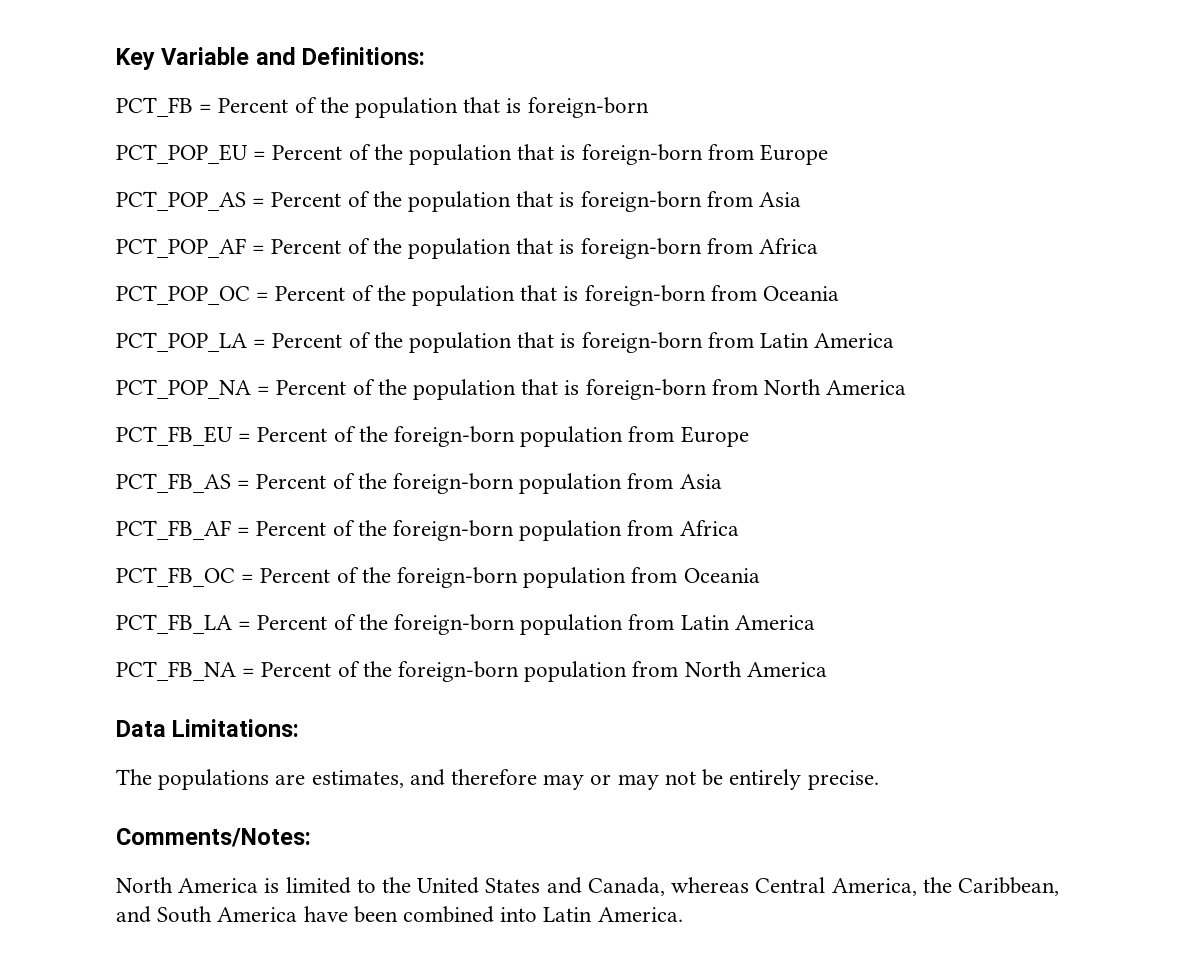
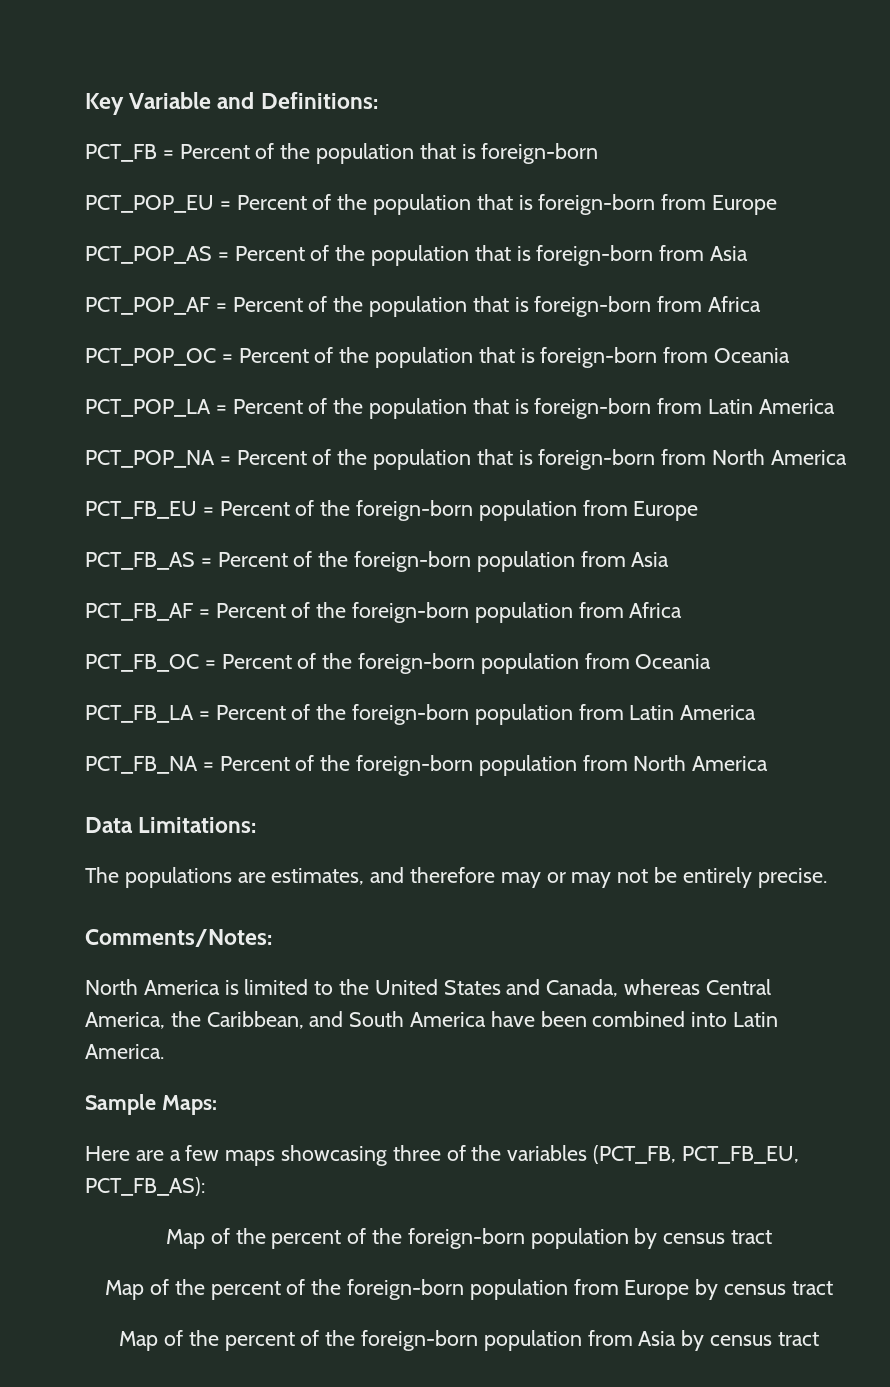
+ Sample Maps:
+ Here are a few maps showcasing three of the variables (PCT_FB, PCT_FB_EU, PCT_FB_AS):
+ Map of the percent of the foreign-born population by census tract
+ Map of the percent of the foreign-born population from Europe by census tract
+ Map of the percent of the foreign-born population from Asia by census tract

